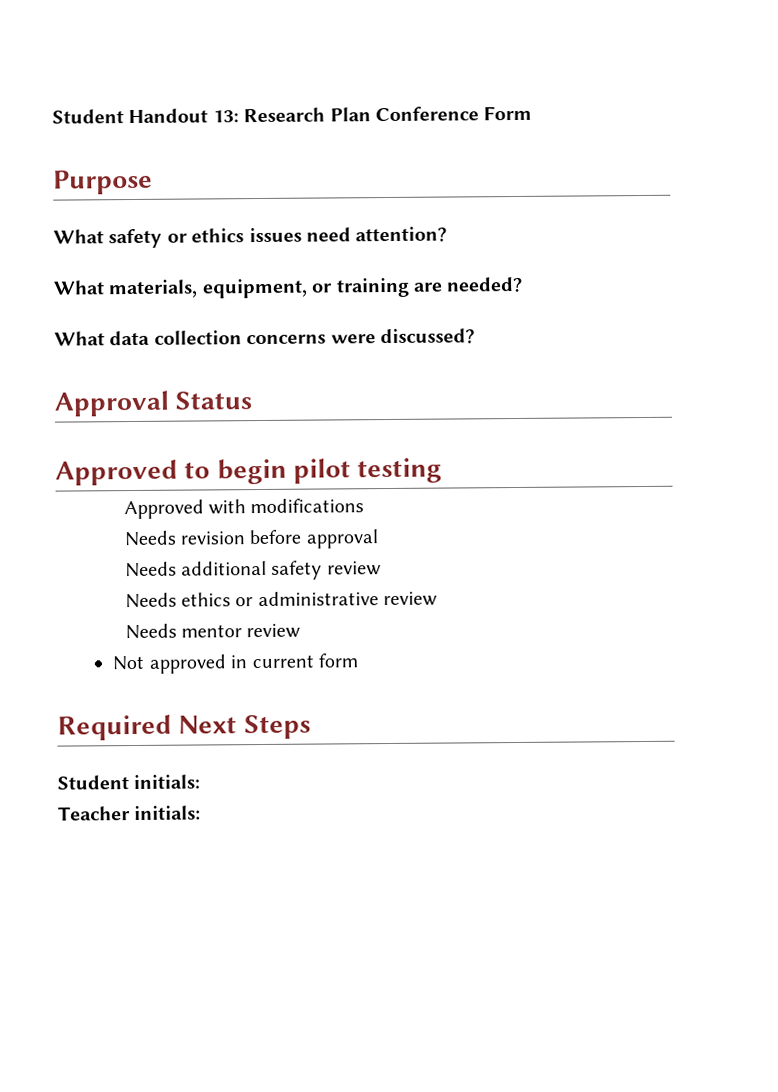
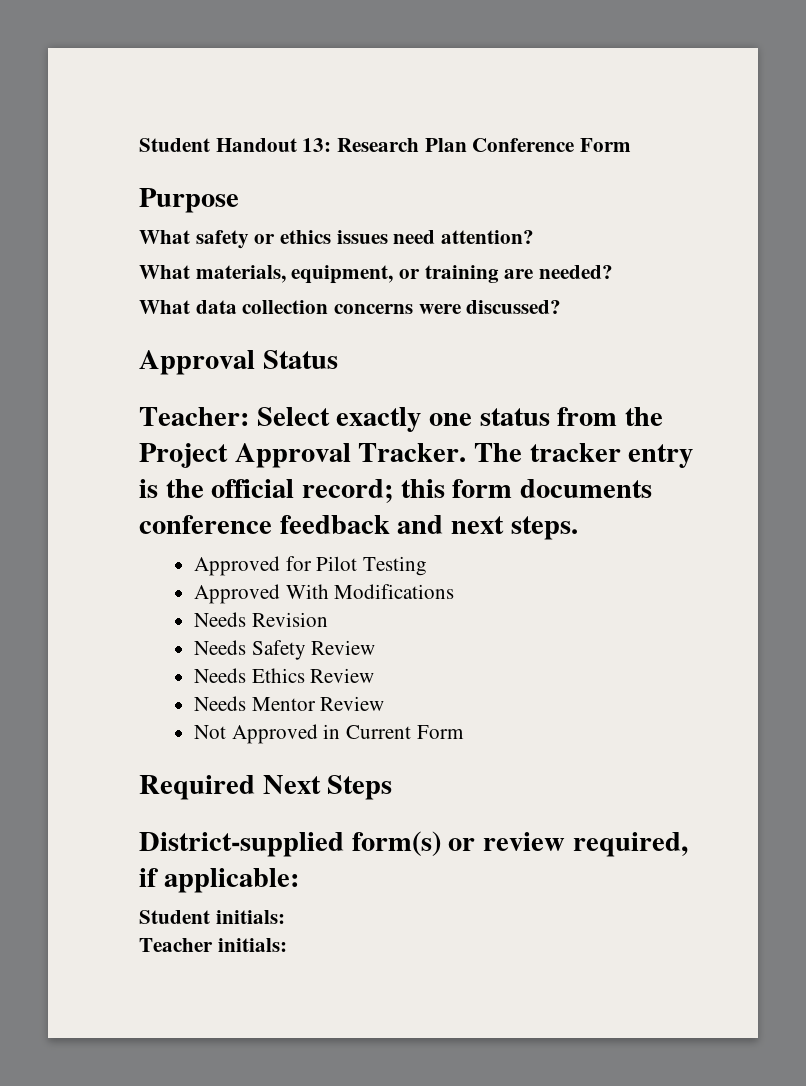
- Approved to begin pilot testing
- Approved with modifications
- Needs revision before approval
- Needs additional safety review
- Needs ethics or administrative review
- Needs mentor review
+ Teacher: Select exactly one status from the Project Approval Tracker. The tracker entry is the official record; this form documents conference feedback and next steps.
+ Approved for Pilot Testing
+ Approved With Modifications
+ Needs Revision
+ Needs Safety Review
+ Needs Ethics Review
+ Needs Mentor Review
- Not approved in current form
+ Not Approved in Current Form
+ District-supplied form(s) or review required, if applicable:

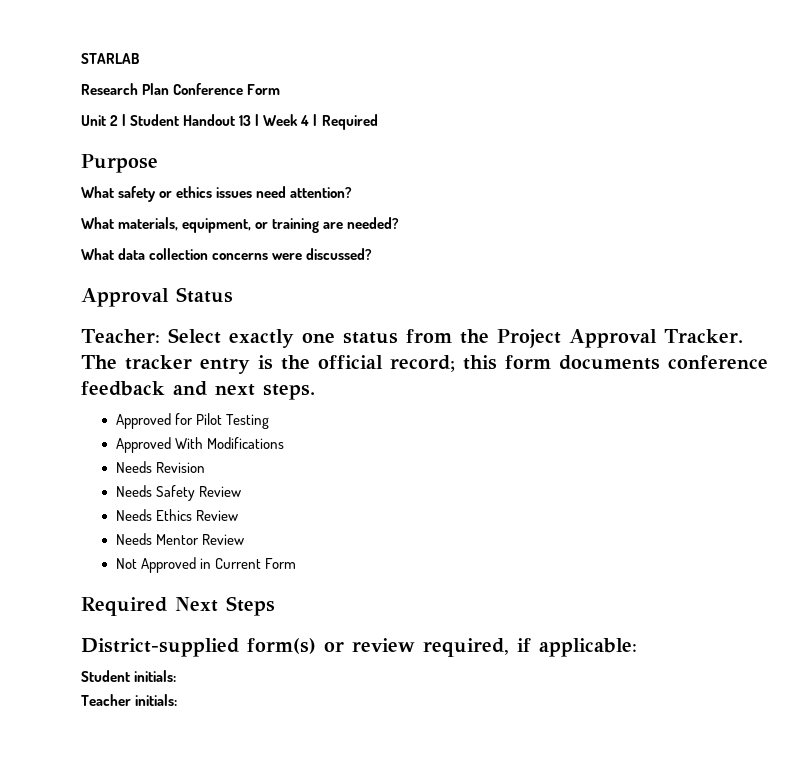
- Student Handout 13: Research Plan Conference Form
+ STARLAB
+ Research Plan Conference Form
+ Unit 2 | Student Handout 13 | Week 4 | Required

